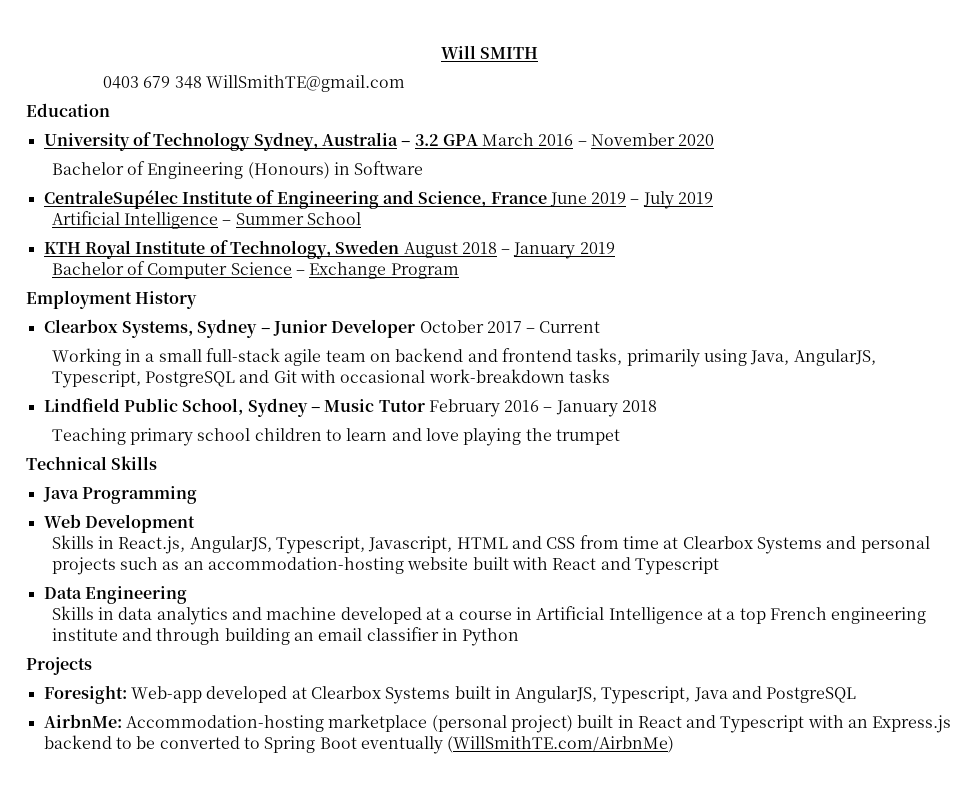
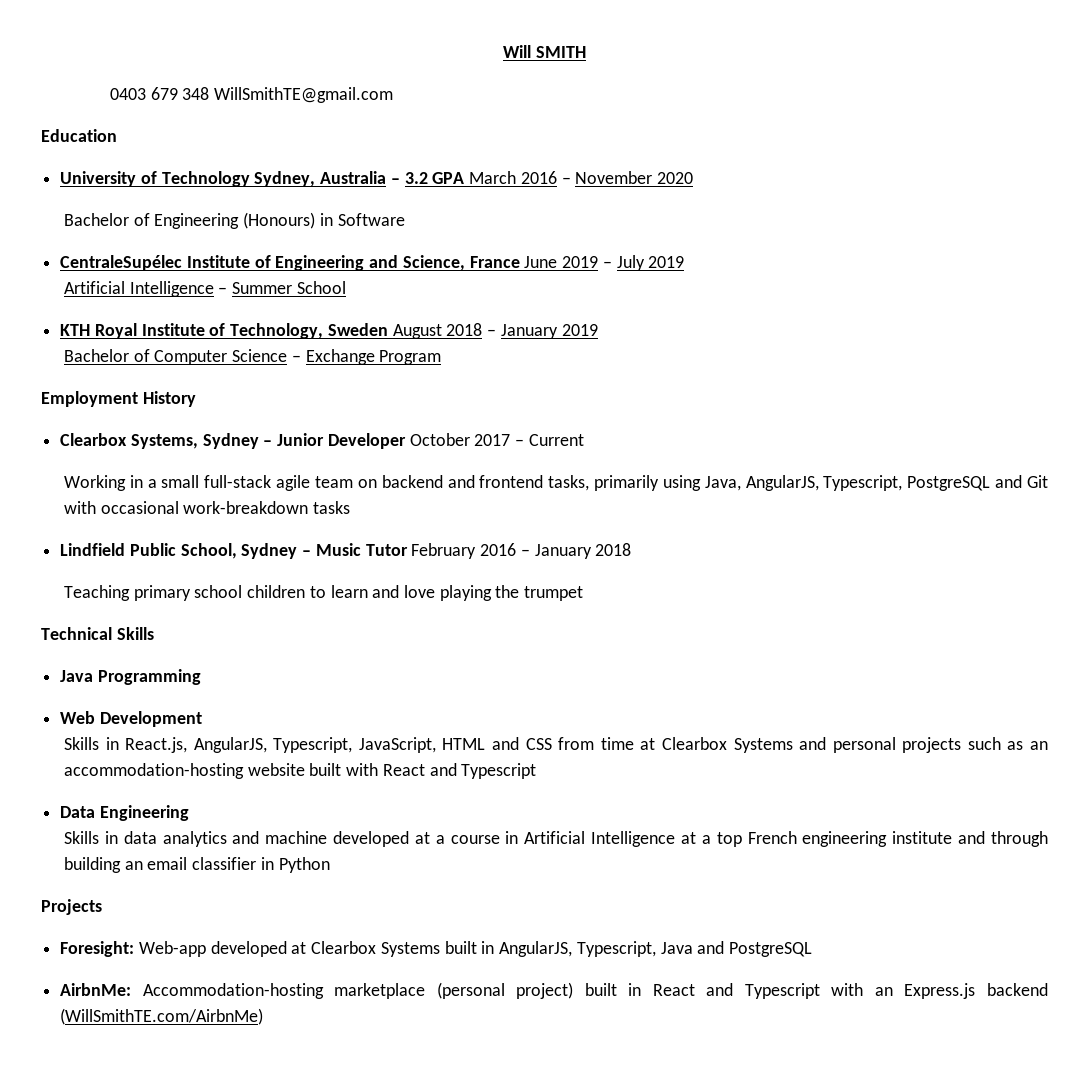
- Skills in React.js, AngularJS, Typescript, Javascript, HTML and CSS from time at Clearbox Systems and personal projects such as an accommodation-hosting website built with React and Typescript
+ Skills in React.js, AngularJS, Typescript, JavaScript, HTML and CSS from time at Clearbox Systems and personal projects such as an accommodation-hosting website built with React and Typescript
- AirbnMe: Accommodation-hosting marketplace (personal project) built in React and Typescript with an Express.js backend to be converted to Spring Boot eventually (WillSmithTE.com/AirbnMe)
+ AirbnMe: Accommodation-hosting marketplace (personal project) built in React and Typescript with an Express.js backend (WillSmithTE.com/AirbnMe)

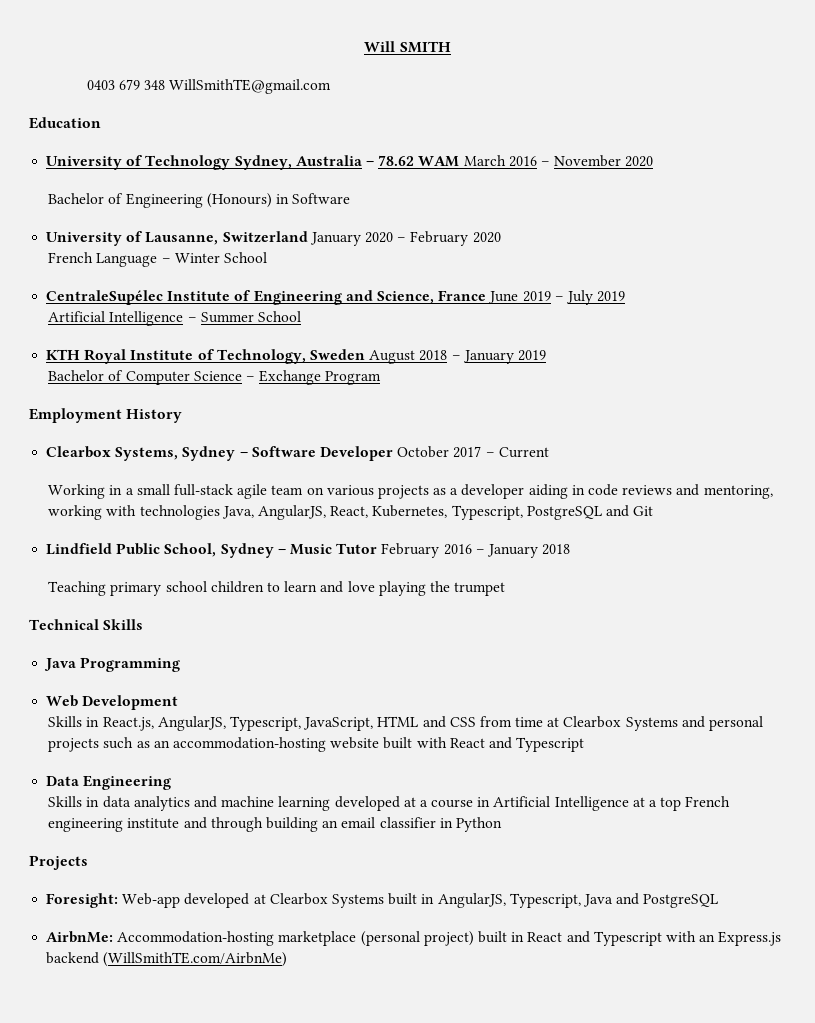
- University of Technology Sydney, Australia – 3.2 GPA March 2016 – November 2020
+ University of Technology Sydney, Australia – 78.62 WAM March 2016 – November 2020
+ University of Lausanne, Switzerland January 2020 – February 2020
+ French Language – Winter School
- Clearbox Systems, Sydney – Junior Developer October 2017 – Current
+ Clearbox Systems, Sydney – Software Developer October 2017 – Current
- Working in a small full-stack agile team on backend and frontend tasks, primarily using Java, AngularJS, Typescript, PostgreSQL and Git with occasional work-breakdown tasks
+ Working in a small full-stack agile team on various projects as a developer aiding in code reviews and mentoring, working with technologies Java, AngularJS, React, Kubernetes, Typescript, PostgreSQL and Git
- Skills in data analytics and machine developed at a course in Artificial Intelligence at a top French engineering institute and through building an email classifier in Python
+ Skills in data analytics and machine learning developed at a course in Artificial Intelligence at a top French engineering institute and through building an email classifier in Python

